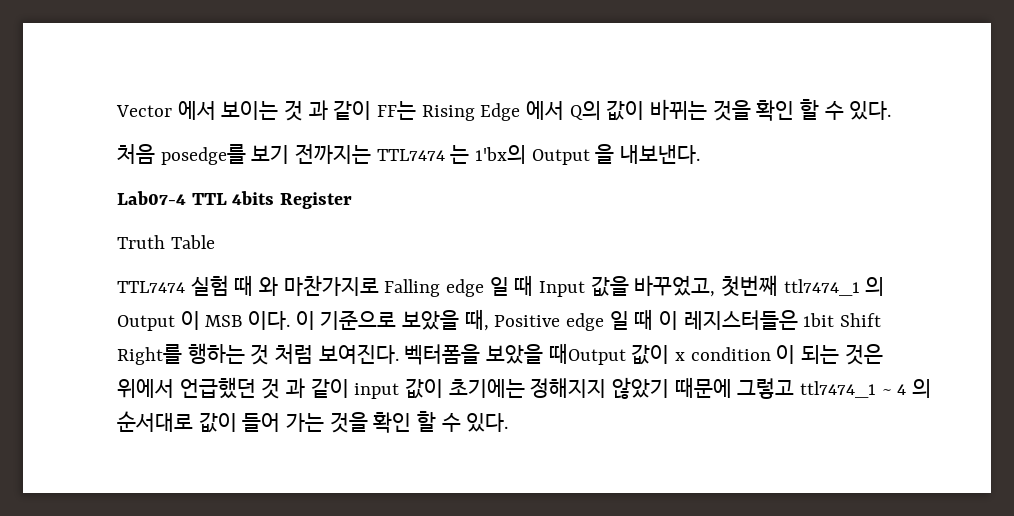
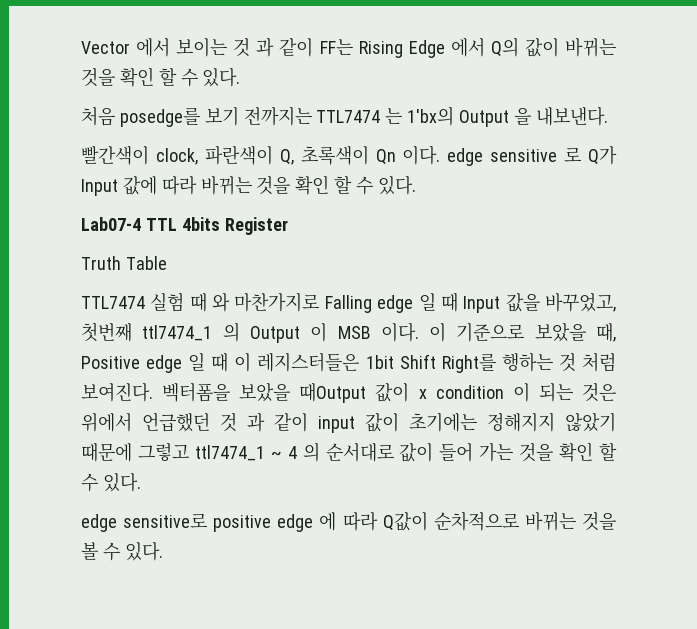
+ 빨간색이 clock, 파란색이 Q, 초록색이 Qn 이다. edge sensitive 로 Q가 Input 값에 따라 바뀌는 것을 확인 할 수 있다.
+ edge sensitive로 positive edge 에 따라 Q값이 순차적으로 바뀌는 것을 볼 수 있다.

